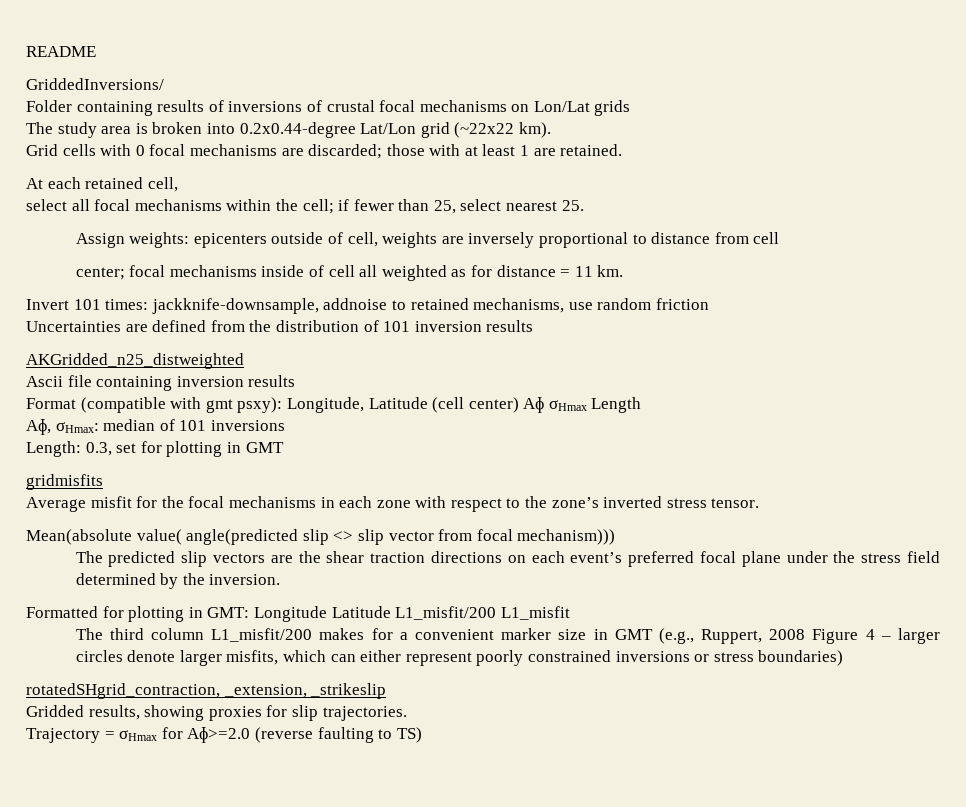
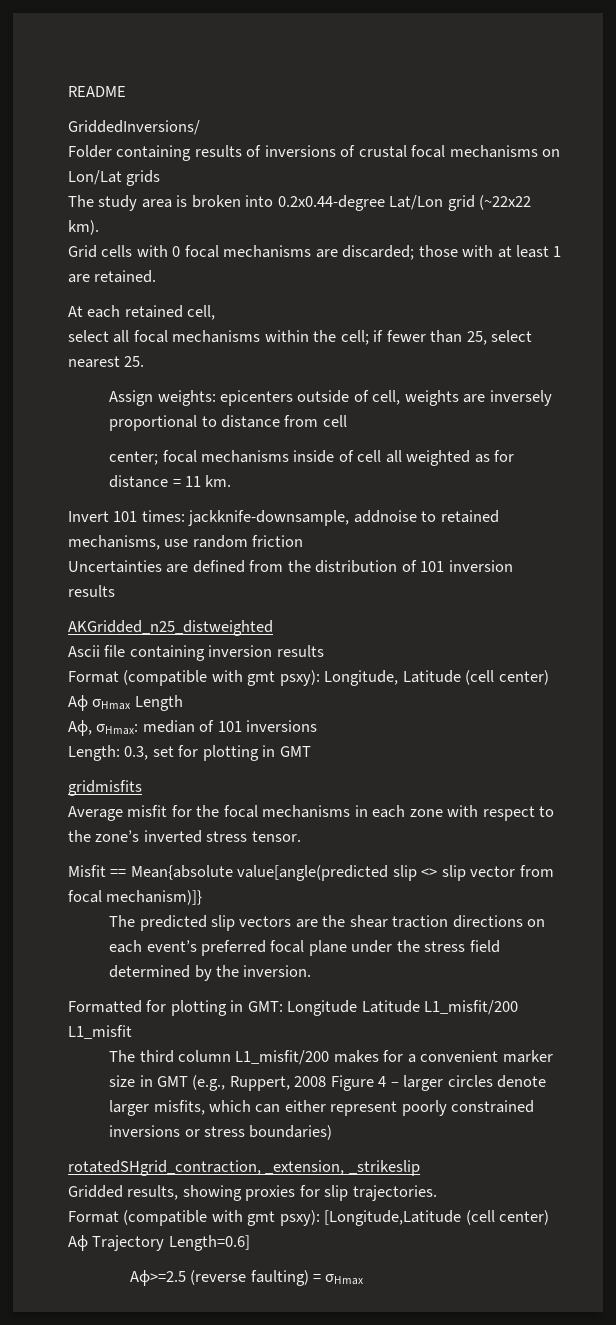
- Mean(absolute value( angle(predicted slip <> slip vector from focal mechanism)))
+ Misfit == Mean{absolute value[angle(predicted slip <> slip vector from focal mechanism)]}
- Trajectory = σHmax for Aɸ>=2.0 (reverse faulting to TS)
+ Format (compatible with gmt psxy): [Longitude,Latitude (cell center) Aɸ Trajectory Length=0.6]
+ Aɸ>=2.5 (reverse faulting) = σHmax

